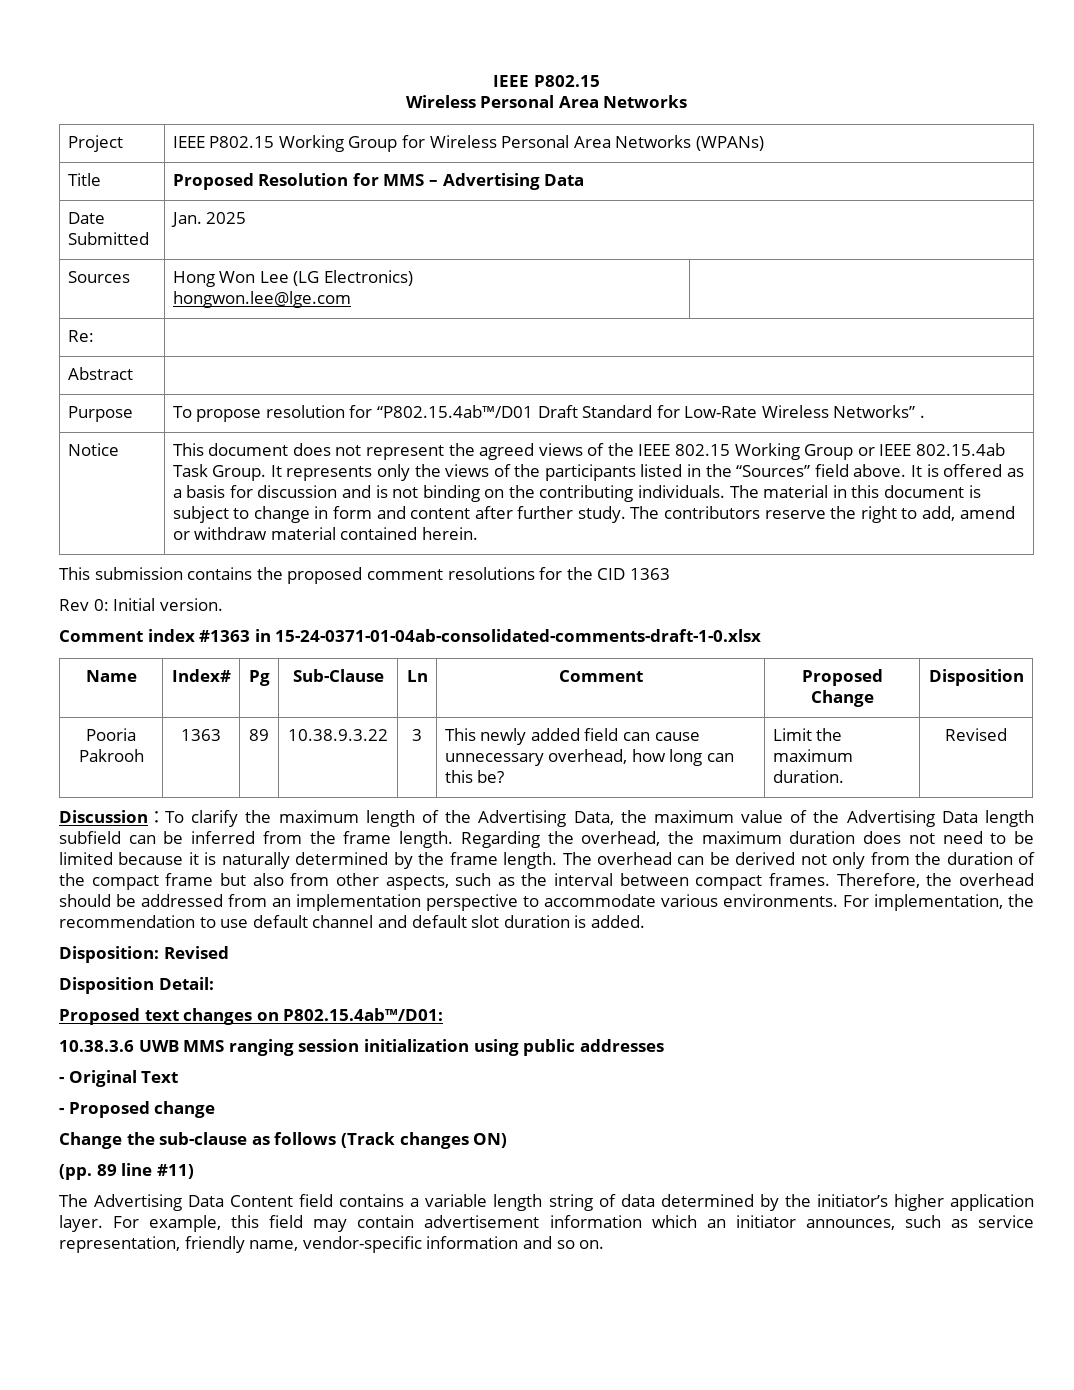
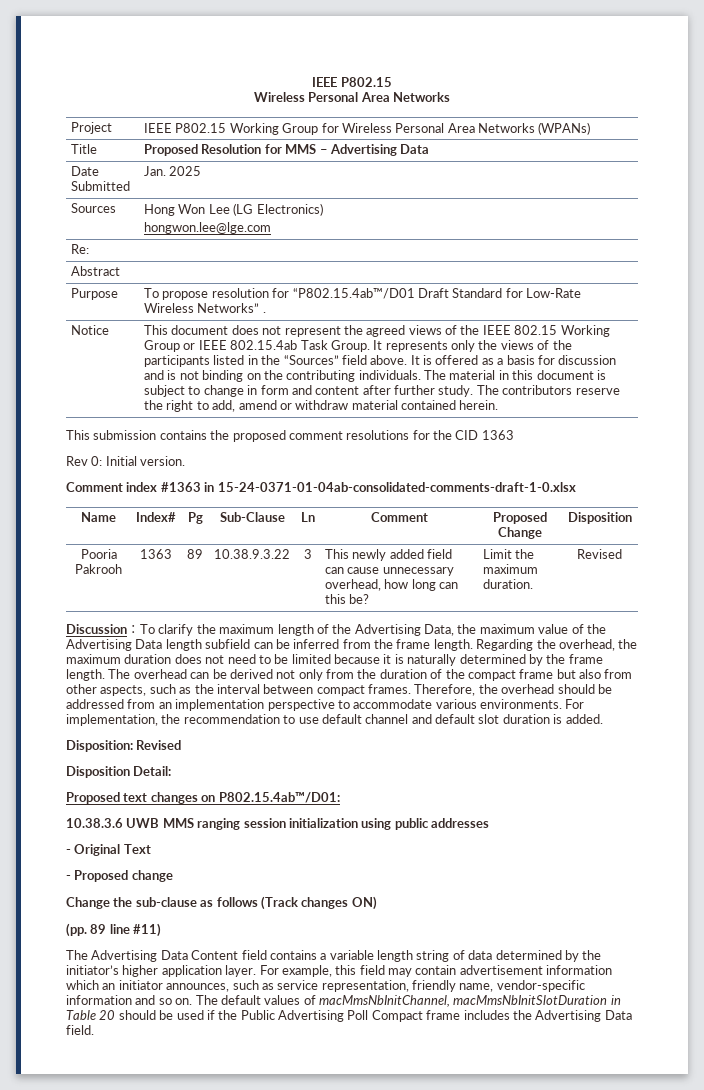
+ The default values of macMmsNbInitChannel, macMmsNbInitSlotDuration in Table 20 should be used if the Public Advertising Poll Compact frame includes the Advertising Data field.

